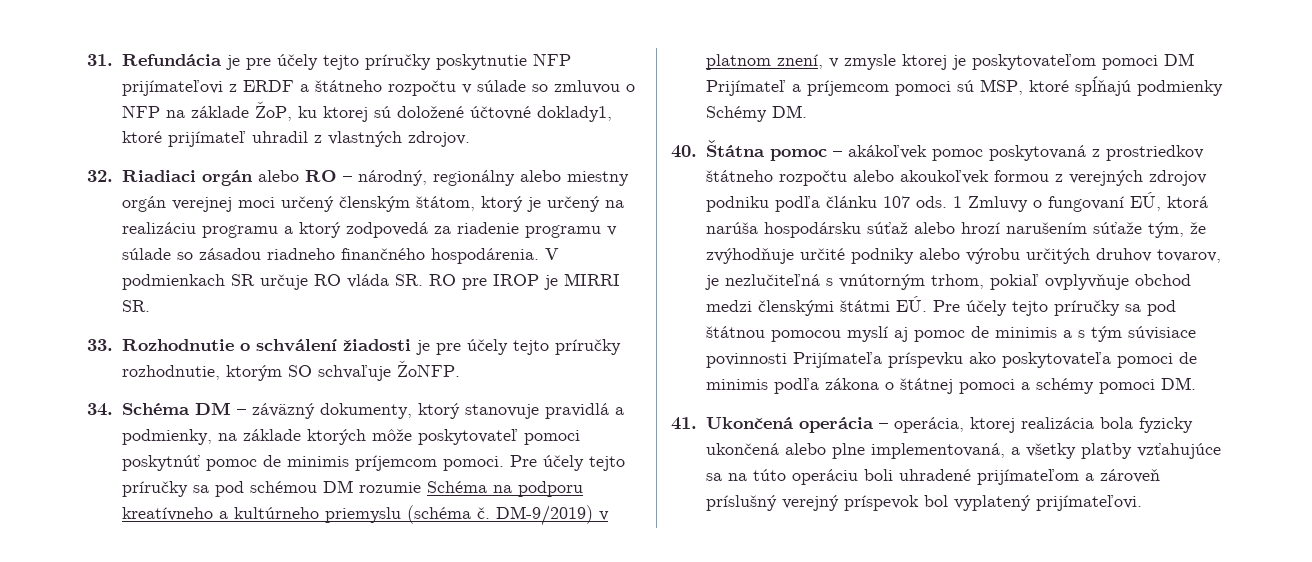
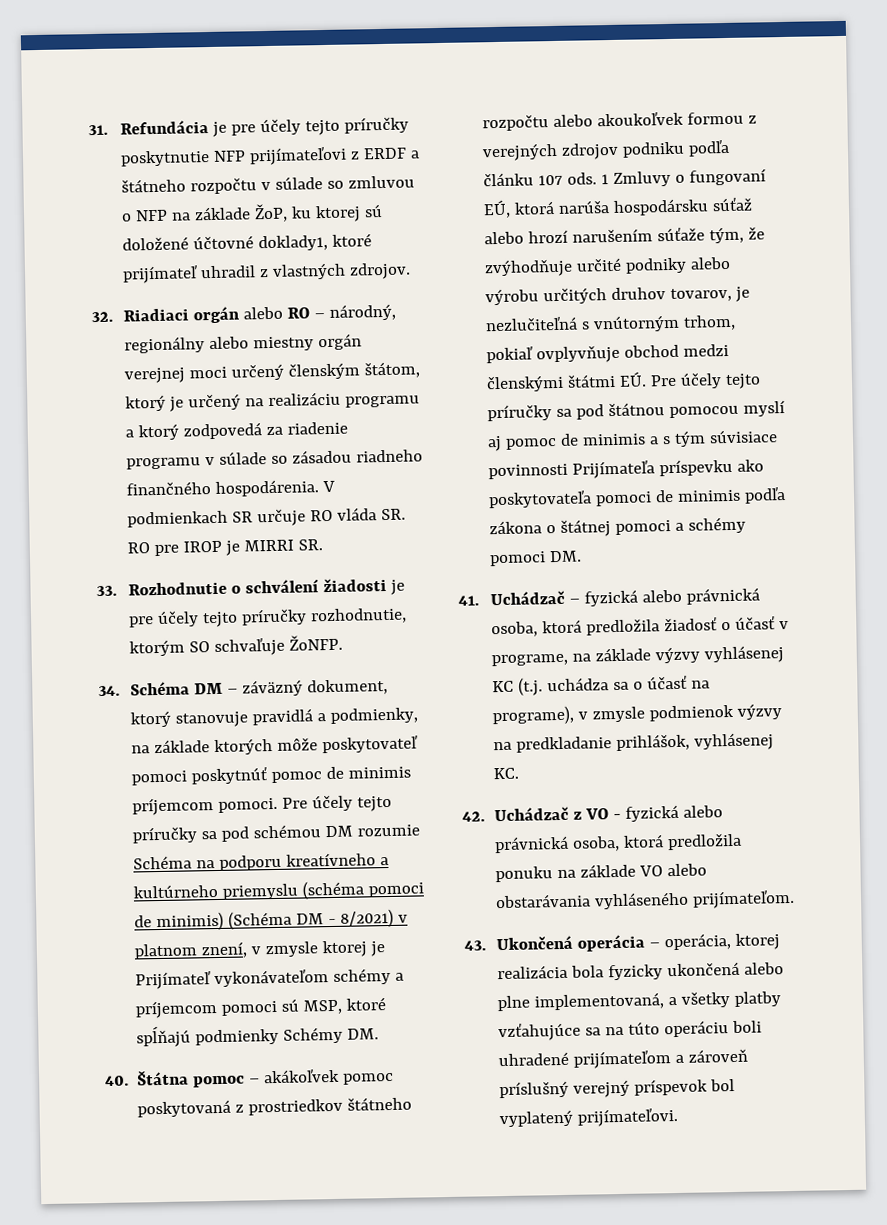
- 34. Schéma DM – záväzný dokumenty, ktorý stanovuje pravidlá a podmienky, na základe ktorých môže poskytovateľ pomoci poskytnúť pomoc de minimis príjemcom pomoci.
+ 34. Schéma DM – záväzný dokument, ktorý stanovuje pravidlá a podmienky, na základe ktorých môže poskytovateľ pomoci poskytnúť pomoc de minimis príjemcom pomoci.
- Pre účely tejto príručky sa pod schémou DM rozumie Schéma na podporu kreatívneho a kultúrneho priemyslu (schéma č. DM-9/2019) v platnom znení, v zmysle ktorej je poskytovateľom pomoci DM Prijímateľ a príjemcom pomoci sú MSP, ktoré spĺňajú podmienky Schémy DM.
+ Pre účely tejto príručky sa pod schémou DM rozumie Schéma na podporu kreatívneho a kultúrneho priemyslu (schéma pomoci de minimis) (Schéma DM - 8/2021) v platnom znení, v zmysle ktorej je Prijímateľ vykonávateľom schémy a príjemcom pomoci sú MSP, ktoré spĺňajú podmienky Schémy DM.
- 41. Ukončená operácia – operácia, ktorej realizácia bola fyzicky ukončená alebo plne implementovaná, a všetky platby vzťahujúce sa na túto operáciu boli uhradené prijímateľom a zároveň príslušný verejný príspevok bol vyplatený prijímateľovi.
+ 41. Uchádzač – fyzická alebo právnická osoba, ktorá predložila žiadosť o účasť v programe, na základe výzvy vyhlásenej KC (t.j. uchádza sa o účasť na programe), v zmysle podmienok výzvy na predkladanie prihlášok, vyhlásenej KC.
+ 42. Uchádzač z VO - fyzická alebo právnická osoba, ktorá predložila ponuku na základe VO alebo obstarávania vyhláseného prijímateľom.
+ 43. Ukončená operácia – operácia, ktorej realizácia bola fyzicky ukončená alebo plne implementovaná, a všetky platby vzťahujúce sa na túto operáciu boli uhradené prijímateľom a zároveň príslušný verejný príspevok bol vyplatený prijímateľovi.

